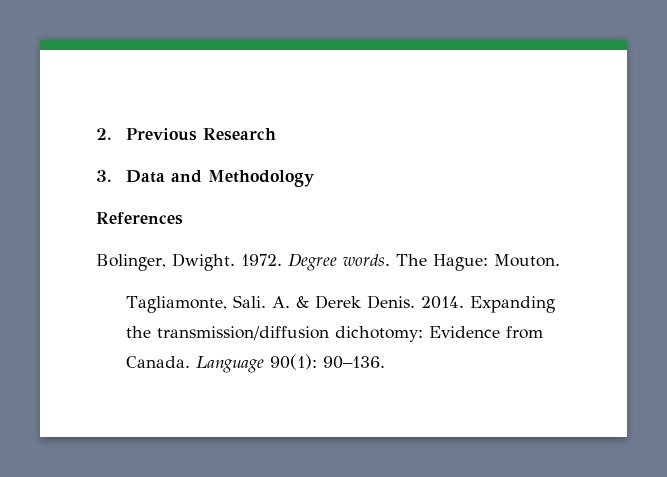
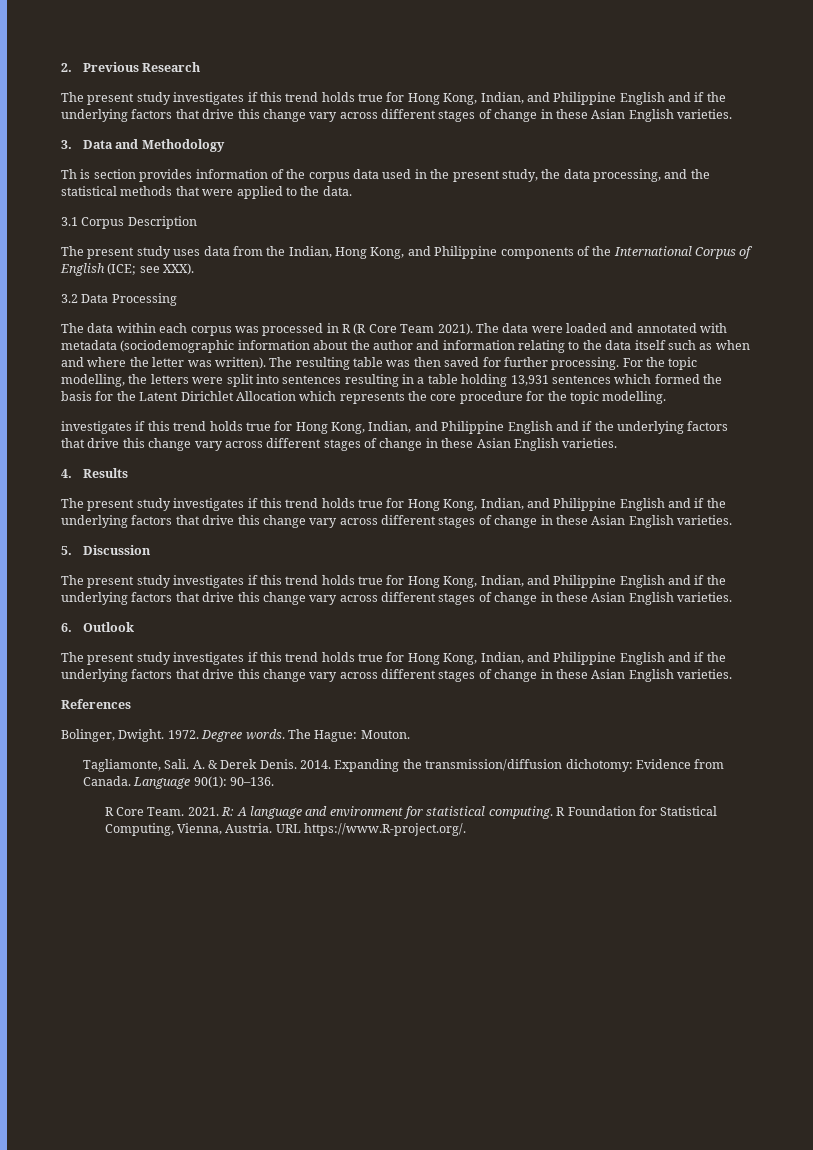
  2. Previous Research
+ The present study investigates if this trend holds true for Hong Kong, Indian, and Philippine English and if the underlying factors that drive this change vary across different stages of change in these Asian English varieties.
  3. Data and Methodology
+ Th is section provides information of the corpus data used in the present study, the data processing, and the statistical methods that were applied to the data.
+ 3.1 Corpus Description
+ The present study uses data from the Indian, Hong Kong, and Philippine components of the International Corpus of English (ICE; see XXX).
+ 3.2 Data Processing
+ The data within each corpus was processed in R (R Core Team 2021). The data were loaded and annotated with metadata (sociodemographic information about the author and information relating to the data itself such as when and where the letter was written). The resulting table was then saved for further processing. For the topic modelling, the letters were split into sentences resulting in a table holding 13,931 sentences which formed the basis for the Latent Dirichlet Allocation which represents the core procedure for the topic modelling.
+ investigates if this trend holds true for Hong Kong, Indian, and Philippine English and if the underlying factors that drive this change vary across different stages of change in these Asian English varieties.
+ 4. Results
+ The present study investigates if this trend holds true for Hong Kong, Indian, and Philippine English and if the underlying factors that drive this change vary across different stages of change in these Asian English varieties.
+ 5. Discussion
+ The present study investigates if this trend holds true for Hong Kong, Indian, and Philippine English and if the underlying factors that drive this change vary across different stages of change in these Asian English varieties.
+ 6. Outlook
+ The present study investigates if this trend holds true for Hong Kong, Indian, and Philippine English and if the underlying factors that drive this change vary across different stages of change in these Asian English varieties.
+ R Core Team. 2021. R: A language and environment for statistical computing. R Foundation for Statistical Computing, Vienna, Austria. URL https://www.R-project.org/.

